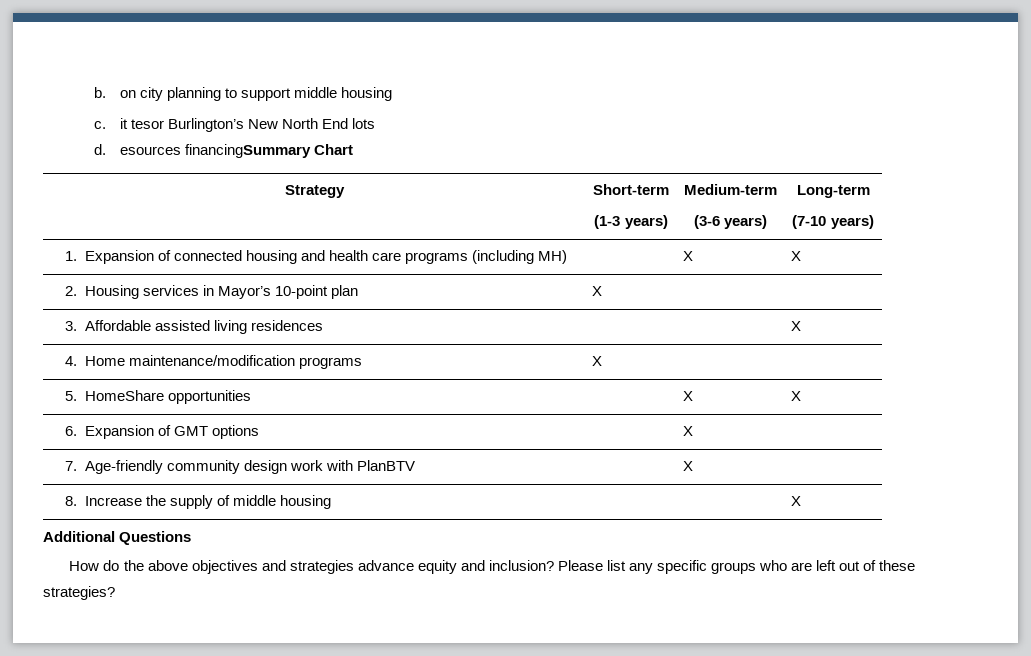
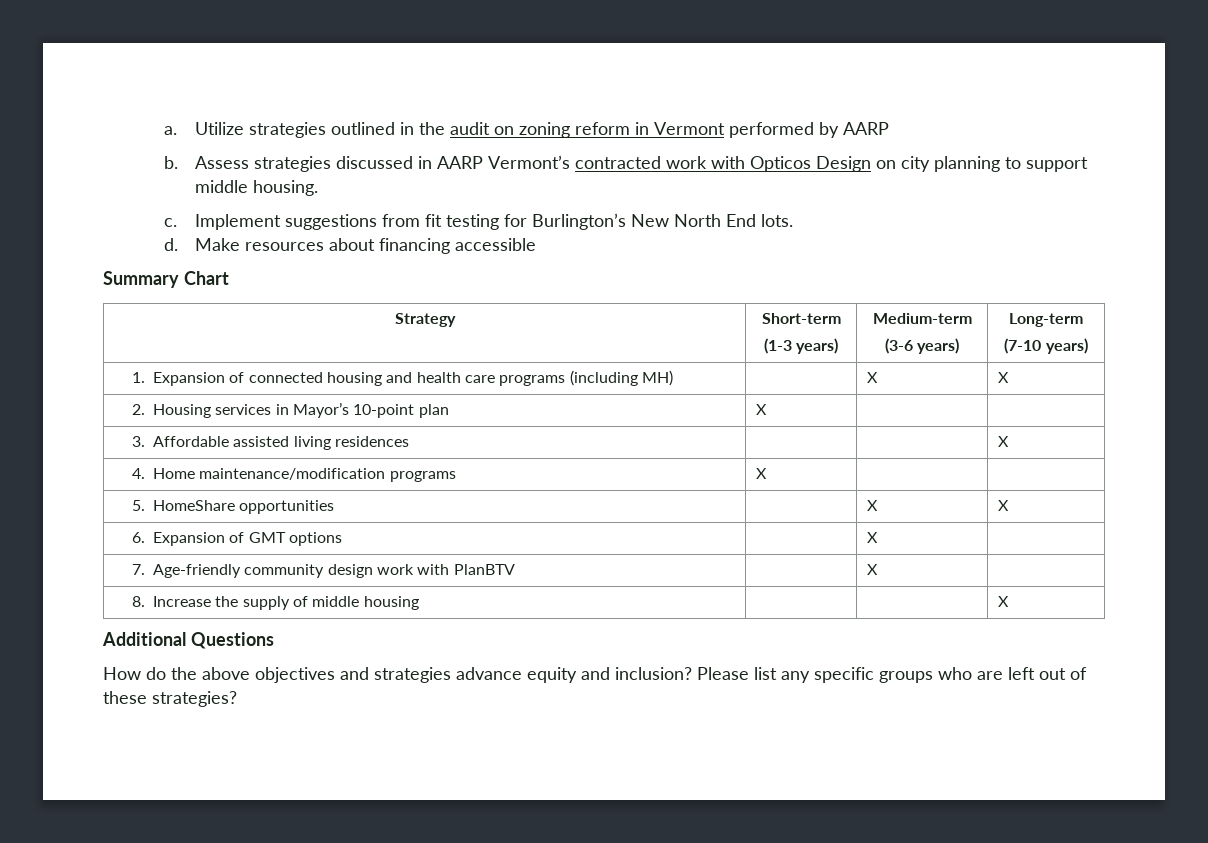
- b. on city planning to support middle housing
+ a. Utilize strategies outlined in the audit on zoning reform in Vermont performed by AARP
+ b. Assess strategies discussed in AARP Vermont’s contracted work with Opticos Design on city planning to support middle housing.
- c. it tesor Burlington’s New North End lots
+ c. Implement suggestions from fit testing for Burlington’s New North End lots.
- d. esources financingSummary Chart
+ d. Make resources about financing accessible
+ Summary Chart

